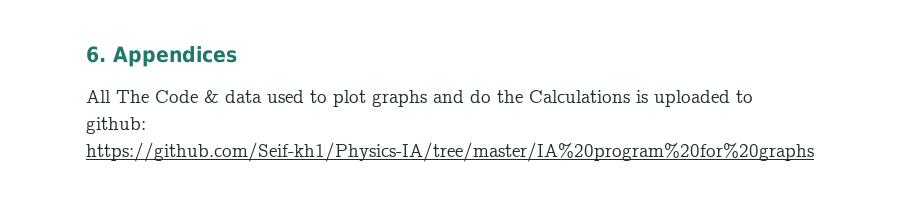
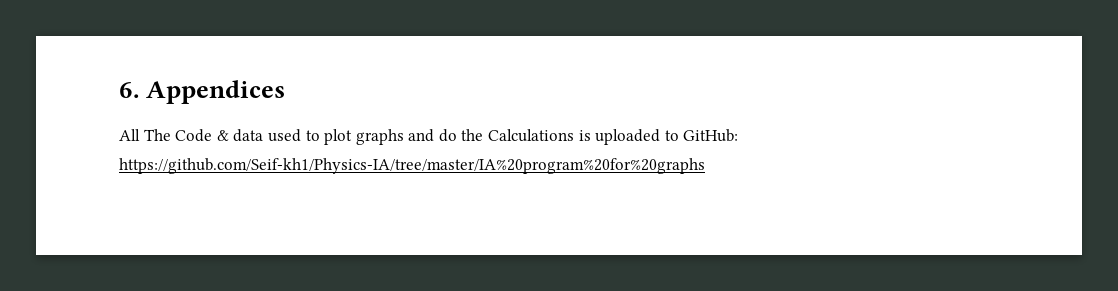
- All The Code & data used to plot graphs and do the Calculations is uploaded to github: https://github.com/Seif-kh1/Physics-IA/tree/master/IA%20program%20for%20graphs
+ All The Code & data used to plot graphs and do the Calculations is uploaded to GitHub: https://github.com/Seif-kh1/Physics-IA/tree/master/IA%20program%20for%20graphs

